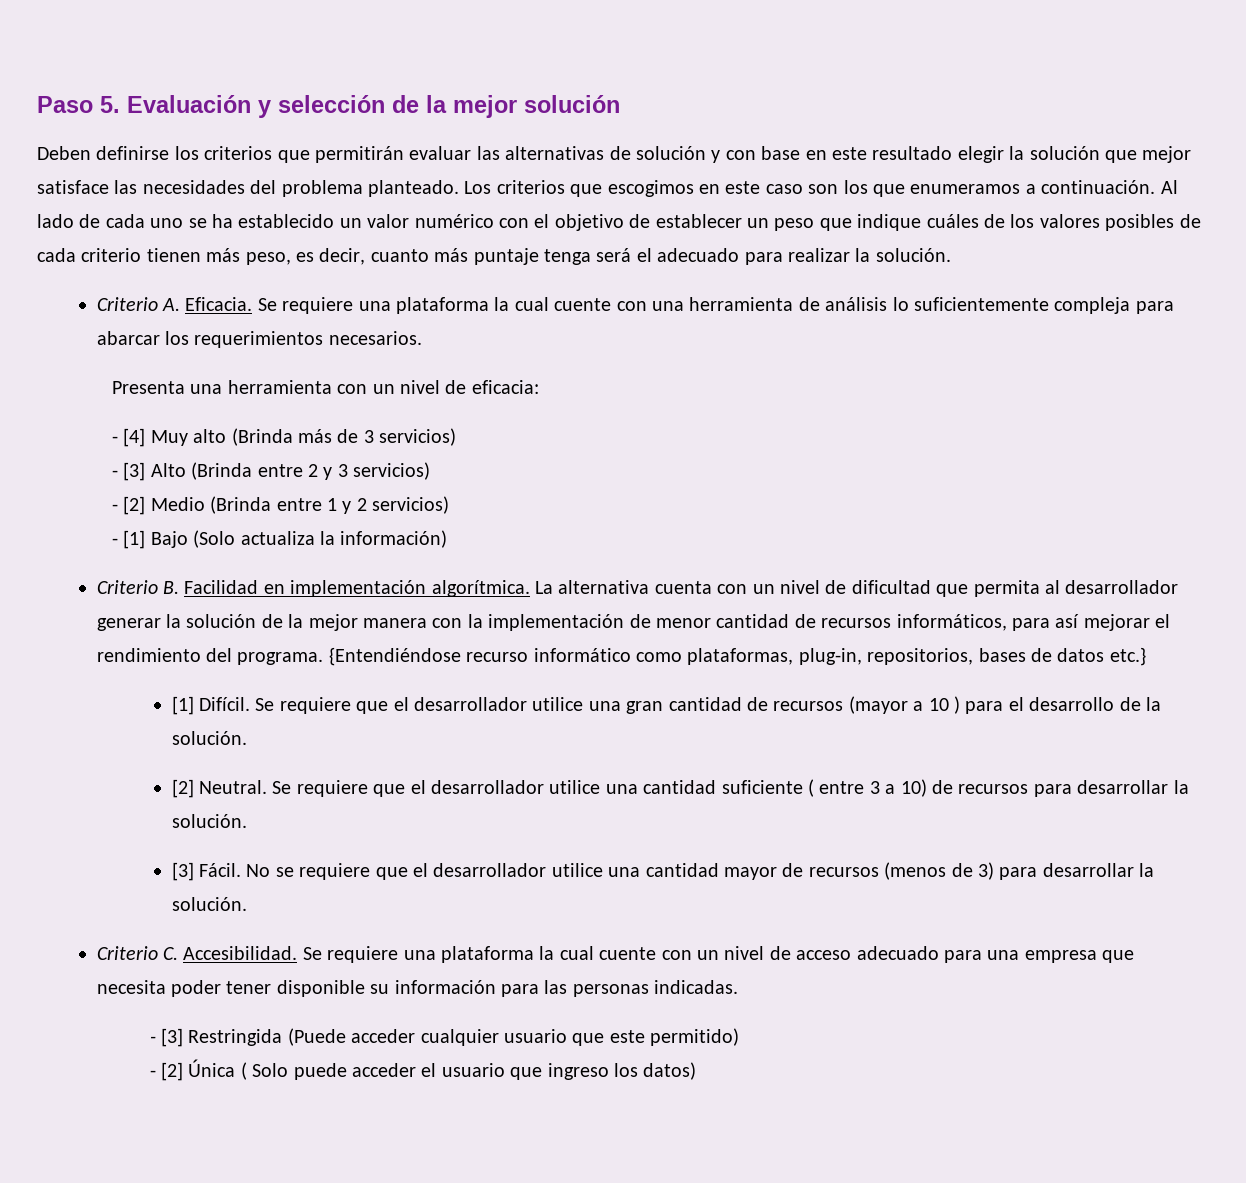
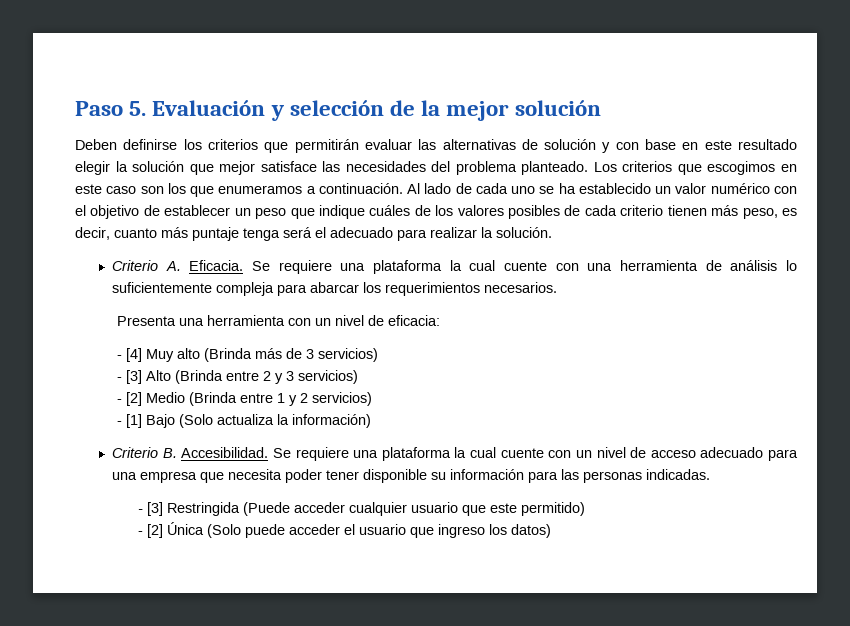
- Criterio B. Facilidad en implementación algorítmica. La alternativa cuenta con un nivel de dificultad que permita al desarrollador generar la solución de la mejor manera con la implementación de menor cantidad de recursos informáticos, para así mejorar el rendimiento del programa. {Entendiéndose recurso informático como plataformas, plug-in, repositorios, bases de datos etc.}
- [1] Difícil. Se requiere que el desarrollador utilice una gran cantidad de recursos (mayor a 10 ) para el desarrollo de la solución.
- [2] Neutral. Se requiere que el desarrollador utilice una cantidad suficiente ( entre 3 a 10) de recursos para desarrollar la solución.
- [3] Fácil. No se requiere que el desarrollador utilice una cantidad mayor de recursos (menos de 3) para desarrollar la solución.
- Criterio C. Accesibilidad.
+ Criterio B. Accesibilidad.
- - [2] Única ( Solo puede acceder el usuario que ingreso los datos)
+ - [2] Única (Solo puede acceder el usuario que ingreso los datos)

